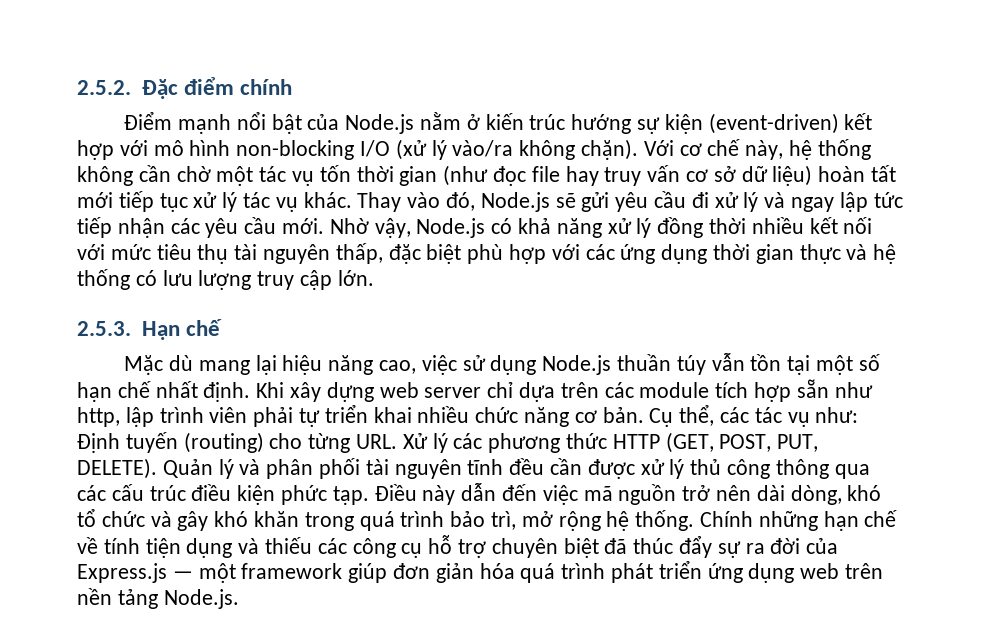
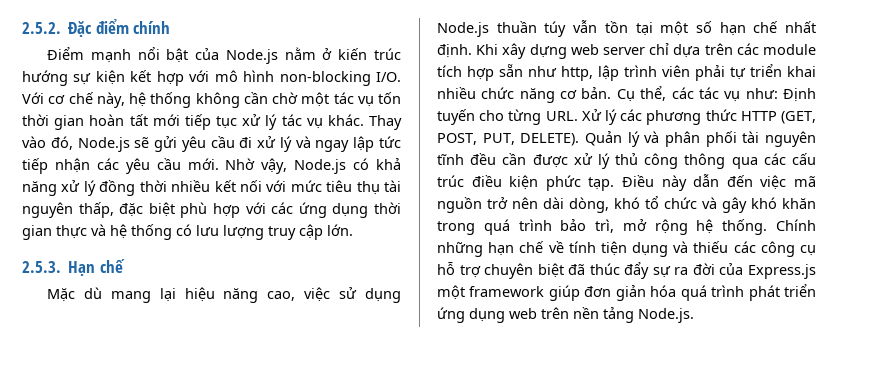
- Điểm mạnh nổi bật của Node.js nằm ở kiến trúc hướng sự kiện (event-driven) kết hợp với mô hình non-blocking I/O (xử lý vào/ra không chặn). Với cơ chế này, hệ thống không cần chờ một tác vụ tốn thời gian (như đọc file hay truy vấn cơ sở dữ liệu) hoàn tất mới tiếp tục xử lý tác vụ khác.
+ Điểm mạnh nổi bật của Node.js nằm ở kiến trúc hướng sự kiện kết hợp với mô hình non-blocking I/O. Với cơ chế này, hệ thống không cần chờ một tác vụ tốn thời gian hoàn tất mới tiếp tục xử lý tác vụ khác.
- Cụ thể, các tác vụ như: Định tuyến (routing) cho từng URL. Xử lý các phương thức HTTP (GET, POST, PUT, DELETE).
+ Cụ thể, các tác vụ như: Định tuyến cho từng URL. Xử lý các phương thức HTTP (GET, POST, PUT, DELETE).
- Chính những hạn chế về tính tiện dụng và thiếu các công cụ hỗ trợ chuyên biệt đã thúc đẩy sự ra đời của Express.js — một framework giúp đơn giản hóa quá trình phát triển ứng dụng web trên nền tảng Node.js.
+ Chính những hạn chế về tính tiện dụng và thiếu các công cụ hỗ trợ chuyên biệt đã thúc đẩy sự ra đời của Express.js một framework giúp đơn giản hóa quá trình phát triển ứng dụng web trên nền tảng Node.js.

